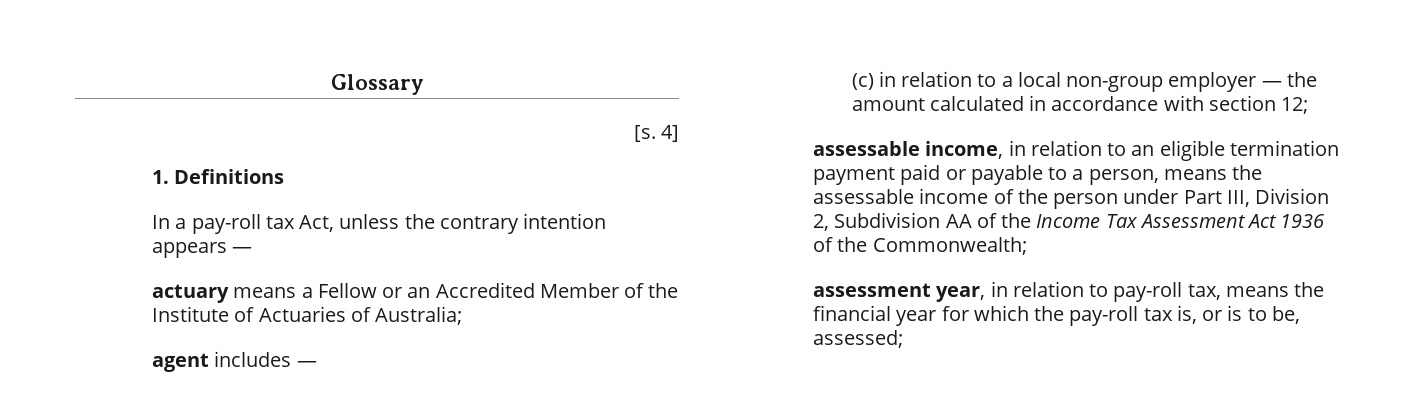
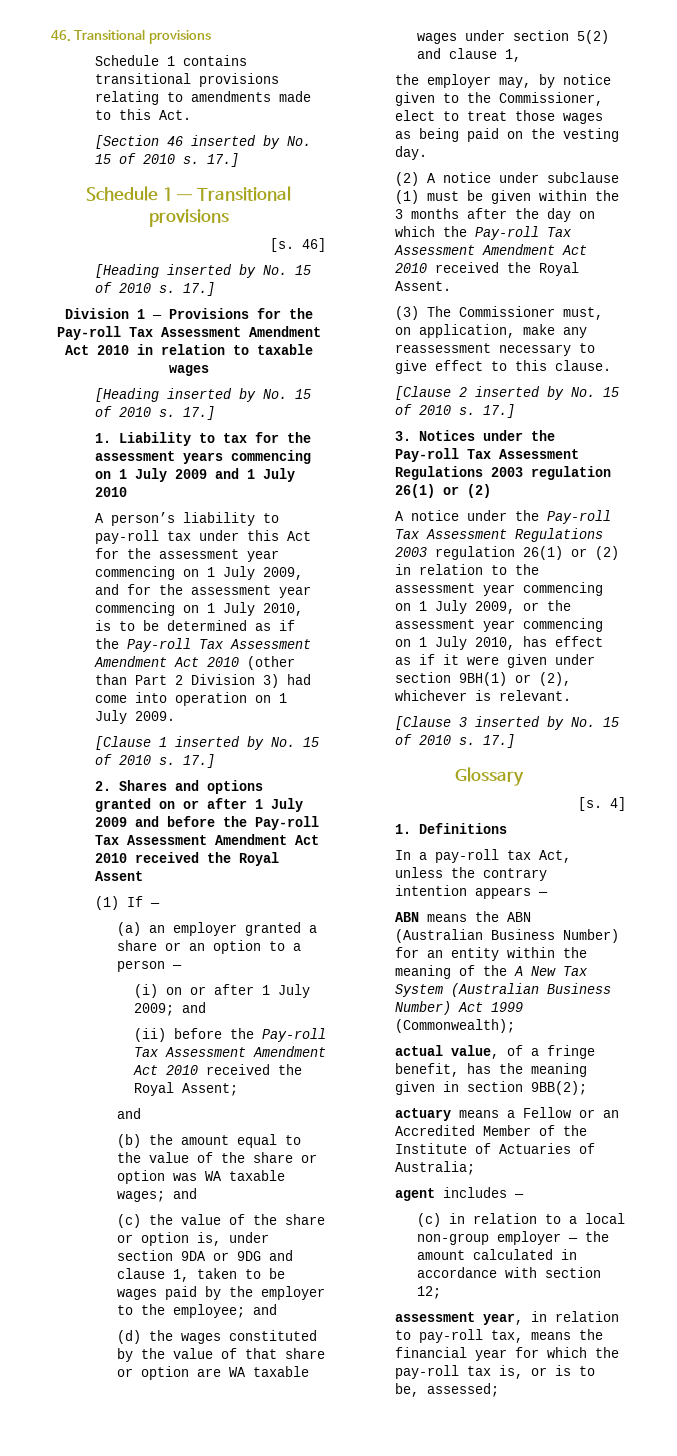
+ 46. Transitional provisions
+ Schedule 1 contains transitional provisions relating to amendments made to this Act.
+ [Section 46 inserted by No. 15 of 2010 s. 17.]
+ Schedule 1 — Transitional provisions
+ [s. 46]
+ [Heading inserted by No. 15 of 2010 s. 17.]
+ Division 1 — Provisions for the Pay-roll Tax Assessment Amendment Act 2010 in relation to taxable wages
+ [Heading inserted by No. 15 of 2010 s. 17.]
+ 1. Liability to tax for the assessment years commencing on 1 July 2009 and 1 July 2010
+ A person’s liability to pay-roll tax under this Act for the assessment year commencing on 1 July 2009, and for the assessment year commencing on 1 July 2010, is to be determined as if the Pay-roll Tax Assessment Amendment Act 2010 (other than Part 2 Division 3) had come into operation on 1 July 2009.
+ [Clause 1 inserted by No. 15 of 2010 s. 17.]
+ 2. Shares and options granted on or after 1 July 2009 and before the Pay-roll Tax Assessment Amendment Act 2010 received the Royal Assent
+ (1) If —
+ (a) an employer granted a share or an option to a person —
+ (i) on or after 1 July 2009; and
+ (ii) before the Pay-roll Tax Assessment Amendment Act 2010 received the Royal Assent;
+ and
+ (b) the amount equal to the value of the share or option was WA taxable wages; and
+ (c) the value of the share or option is, under section 9DA or 9DG and clause 1, taken to be wages paid by the employer to the employee; and
+ (d) the wages constituted by the value of that share or option are WA taxable wages under section 5(2) and clause 1,
+ the employer may, by notice given to the Commissioner, elect to treat those wages as being paid on the vesting day.
+ (2) A notice under subclause (1) must be given within the 3 months after the day on which the Pay-roll Tax Assessment Amendment Act 2010 received the Royal Assent.
+ (3) The Commissioner must, on application, make any reassessment necessary to give effect to this clause.
+ [Clause 2 inserted by No. 15 of 2010 s. 17.]
+ 3. Notices under the Pay-roll Tax Assessment Regulations 2003 regulation 26(1) or (2)
+ A notice under the Pay-roll Tax Assessment Regulations 2003 regulation 26(1) or (2) in relation to the assessment year commencing on 1 July 2009, or the assessment year commencing on 1 July 2010, has effect as if it were given under section 9BH(1) or (2), whichever is relevant.
+ [Clause 3 inserted by No. 15 of 2010 s. 17.]
+ ABN means the ABN (Australian Business Number) for an entity within the meaning of the A New Tax System (Australian Business Number) Act 1999 (Commonwealth);
+ actual value, of a fringe benefit, has the meaning given in section 9BB(2);
- assessable income, in relation to an eligible termination payment paid or payable to a person, means the assessable income of the person under Part III, Division 2, Subdivision AA of the Income Tax Assessment Act 1936 of the Commonwealth;

